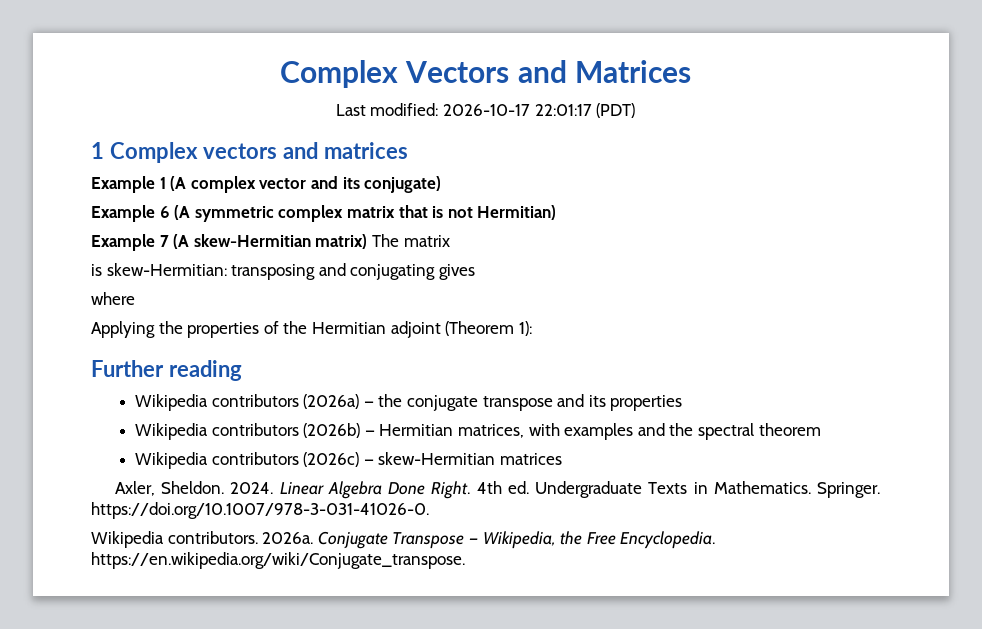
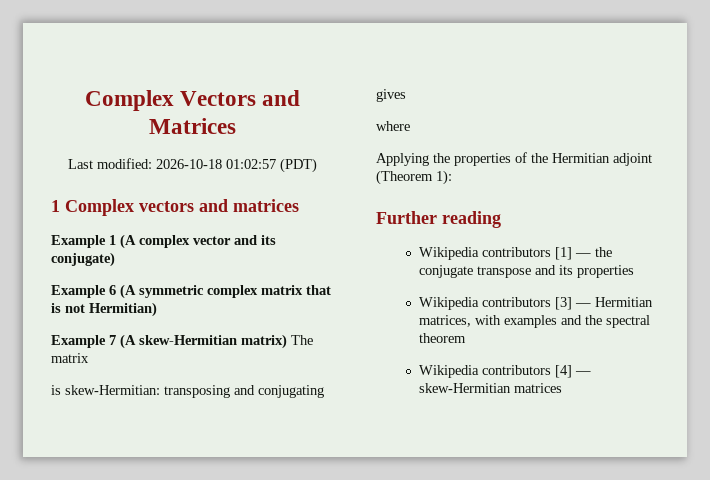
- Last modified: 2026-10-17 22:01:17 (PDT)
+ Last modified: 2026-10-18 01:02:57 (PDT)
- Wikipedia contributors (2026a) — the conjugate transpose and its properties
+ Wikipedia contributors [1] — the conjugate transpose and its properties
- Wikipedia contributors (2026b) — Hermitian matrices, with examples and the spectral theorem
+ Wikipedia contributors [3] — Hermitian matrices, with examples and the spectral theorem
- Wikipedia contributors (2026c) — skew-Hermitian matrices
+ Wikipedia contributors [4] — skew-Hermitian matrices
- Axler, Sheldon. 2024. Linear Algebra Done Right. 4th ed. Undergraduate Texts in Mathematics. Springer. https://doi.org/10.1007/978-3-031-41026-0.
- Wikipedia contributors. 2026a. Conjugate Transpose — Wikipedia, the Free Encyclopedia. https://en.wikipedia.org/wiki/Conjugate_transpose.

